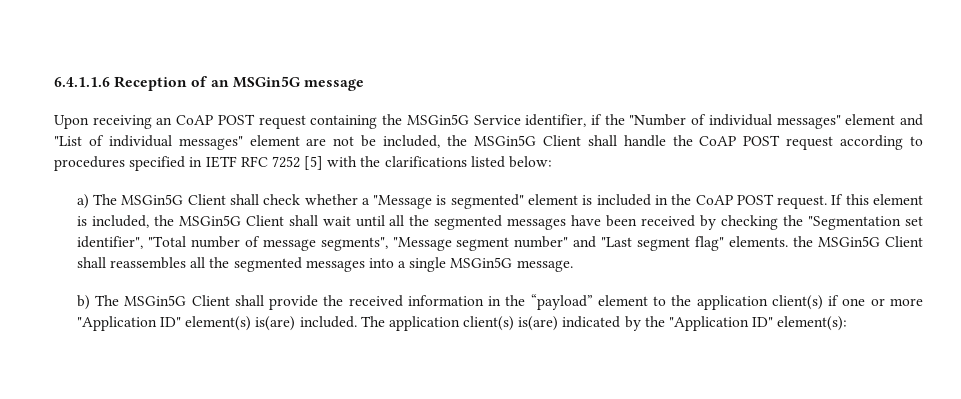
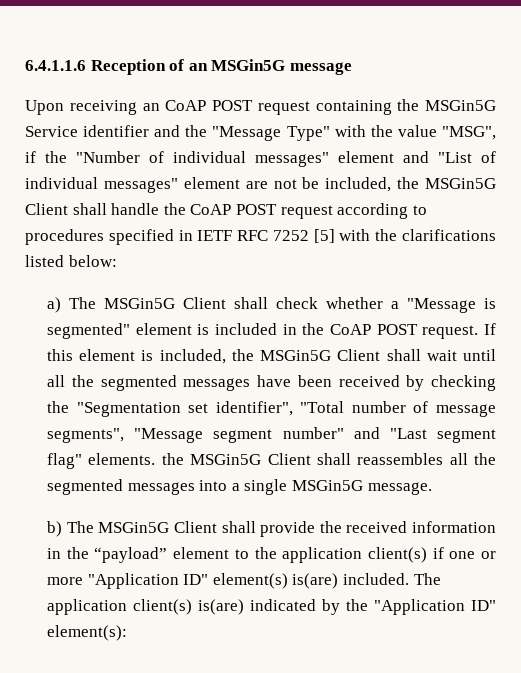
- Upon receiving an CoAP POST request containing the MSGin5G Service identifier, if the "Number of individual messages" element and "List of individual messages" element are not be included, the MSGin5G Client shall handle the CoAP POST request according to procedures specified in IETF RFC 7252 [5] with the clarifications listed below:
+ Upon receiving an CoAP POST request containing the MSGin5G Service identifier and the "Message Type" with the value "MSG", if the "Number of individual messages" element and "List of individual messages" element are not be included, the MSGin5G Client shall handle the CoAP POST request according to procedures specified in IETF RFC 7252 [5] with the clarifications listed below:

